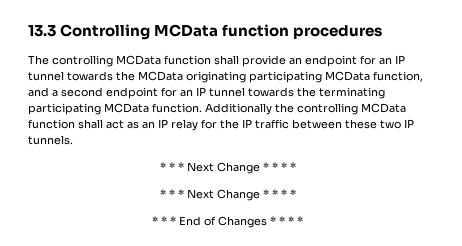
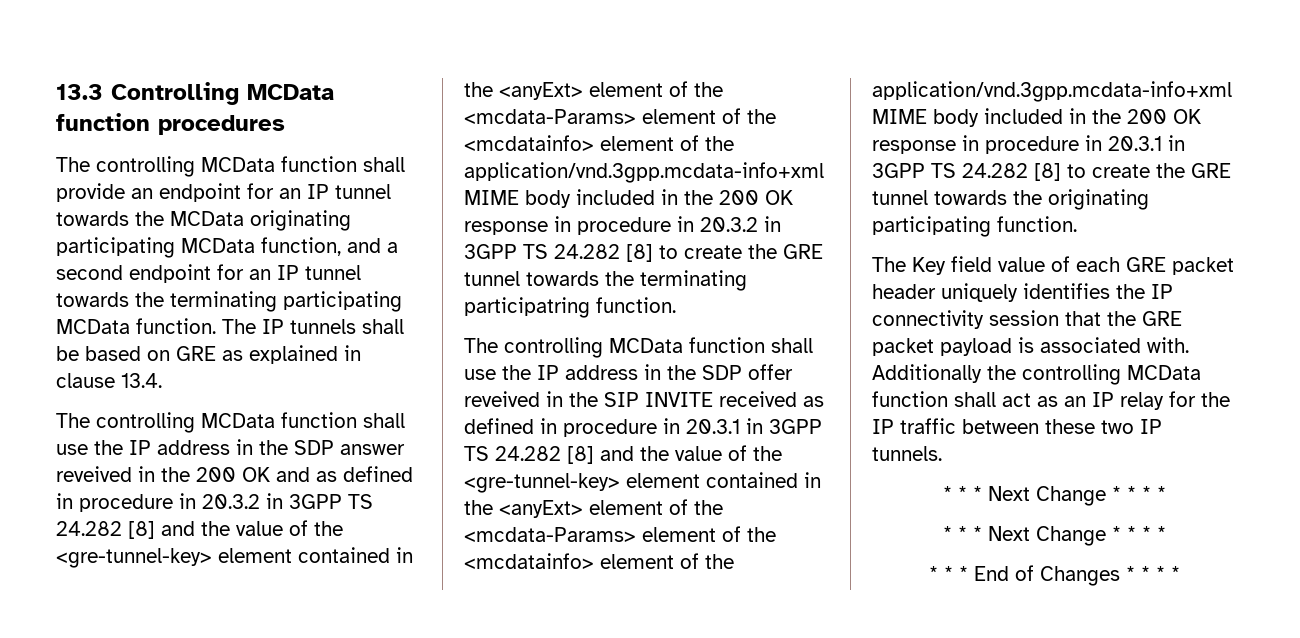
+ The IP tunnels shall be based on GRE as explained in clause 13.4.
+ The controlling MCData function shall use the IP address in the SDP answer reveived in the 200 OK and as defined in procedure in 20.3.2 in 3GPP TS 24.282 [8] and the value of the <gre-tunnel-key> element contained in the <anyExt> element of the <mcdata-Params> element of the <mcdatainfo> element of the application/vnd.3gpp.mcdata-info+xml MIME body included in the 200 OK response in procedure in 20.3.2 in 3GPP TS 24.282 [8] to create the GRE tunnel towards the terminating participatring function.
+ The controlling MCData function shall use the IP address in the SDP offer reveived in the SIP INVITE received as defined in procedure in 20.3.1 in 3GPP TS 24.282 [8] and the value of the <gre-tunnel-key> element contained in the <anyExt> element of the <mcdata-Params> element of the <mcdatainfo> element of the application/vnd.3gpp.mcdata-info+xml MIME body included in the 200 OK response in procedure in 20.3.1 in 3GPP TS 24.282 [8] to create the GRE tunnel towards the originating participating function.
+ The Key field value of each GRE packet header uniquely identifies the IP connectivity session that the GRE packet payload is associated with.

